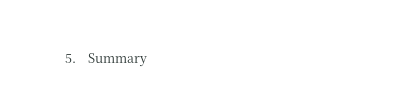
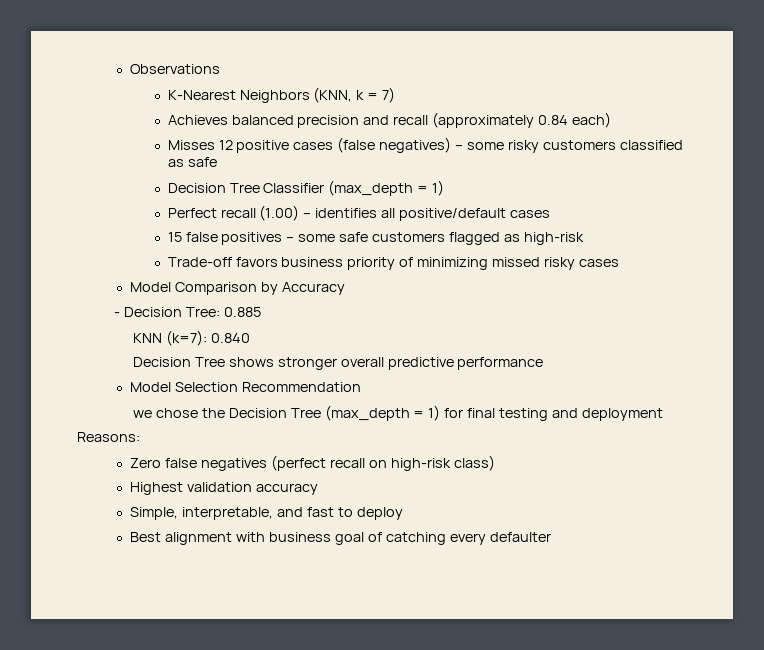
- 5. Summary
+ Observations
+ K-Nearest Neighbors (KNN, k = 7)
+ Achieves balanced precision and recall (approximately 0.84 each)
+ Misses 12 positive cases (false negatives) – some risky customers classified as safe
+ Decision Tree Classifier (max_depth = 1)
+ Perfect recall (1.00) – identifies all positive/default cases
+ 15 false positives – some safe customers flagged as high-risk
+ Trade-off favors business priority of minimizing missed risky cases
+ Model Comparison by Accuracy
+ - Decision Tree: 0.885
+ KNN (k=7): 0.840
+ Decision Tree shows stronger overall predictive performance
+ Model Selection Recommendation
+ we chose the Decision Tree (max_depth = 1) for final testing and deployment
+ Reasons:
+ Zero false negatives (perfect recall on high-risk class)
+ Highest validation accuracy
+ Simple, interpretable, and fast to deploy
+ Best alignment with business goal of catching every defaulter

